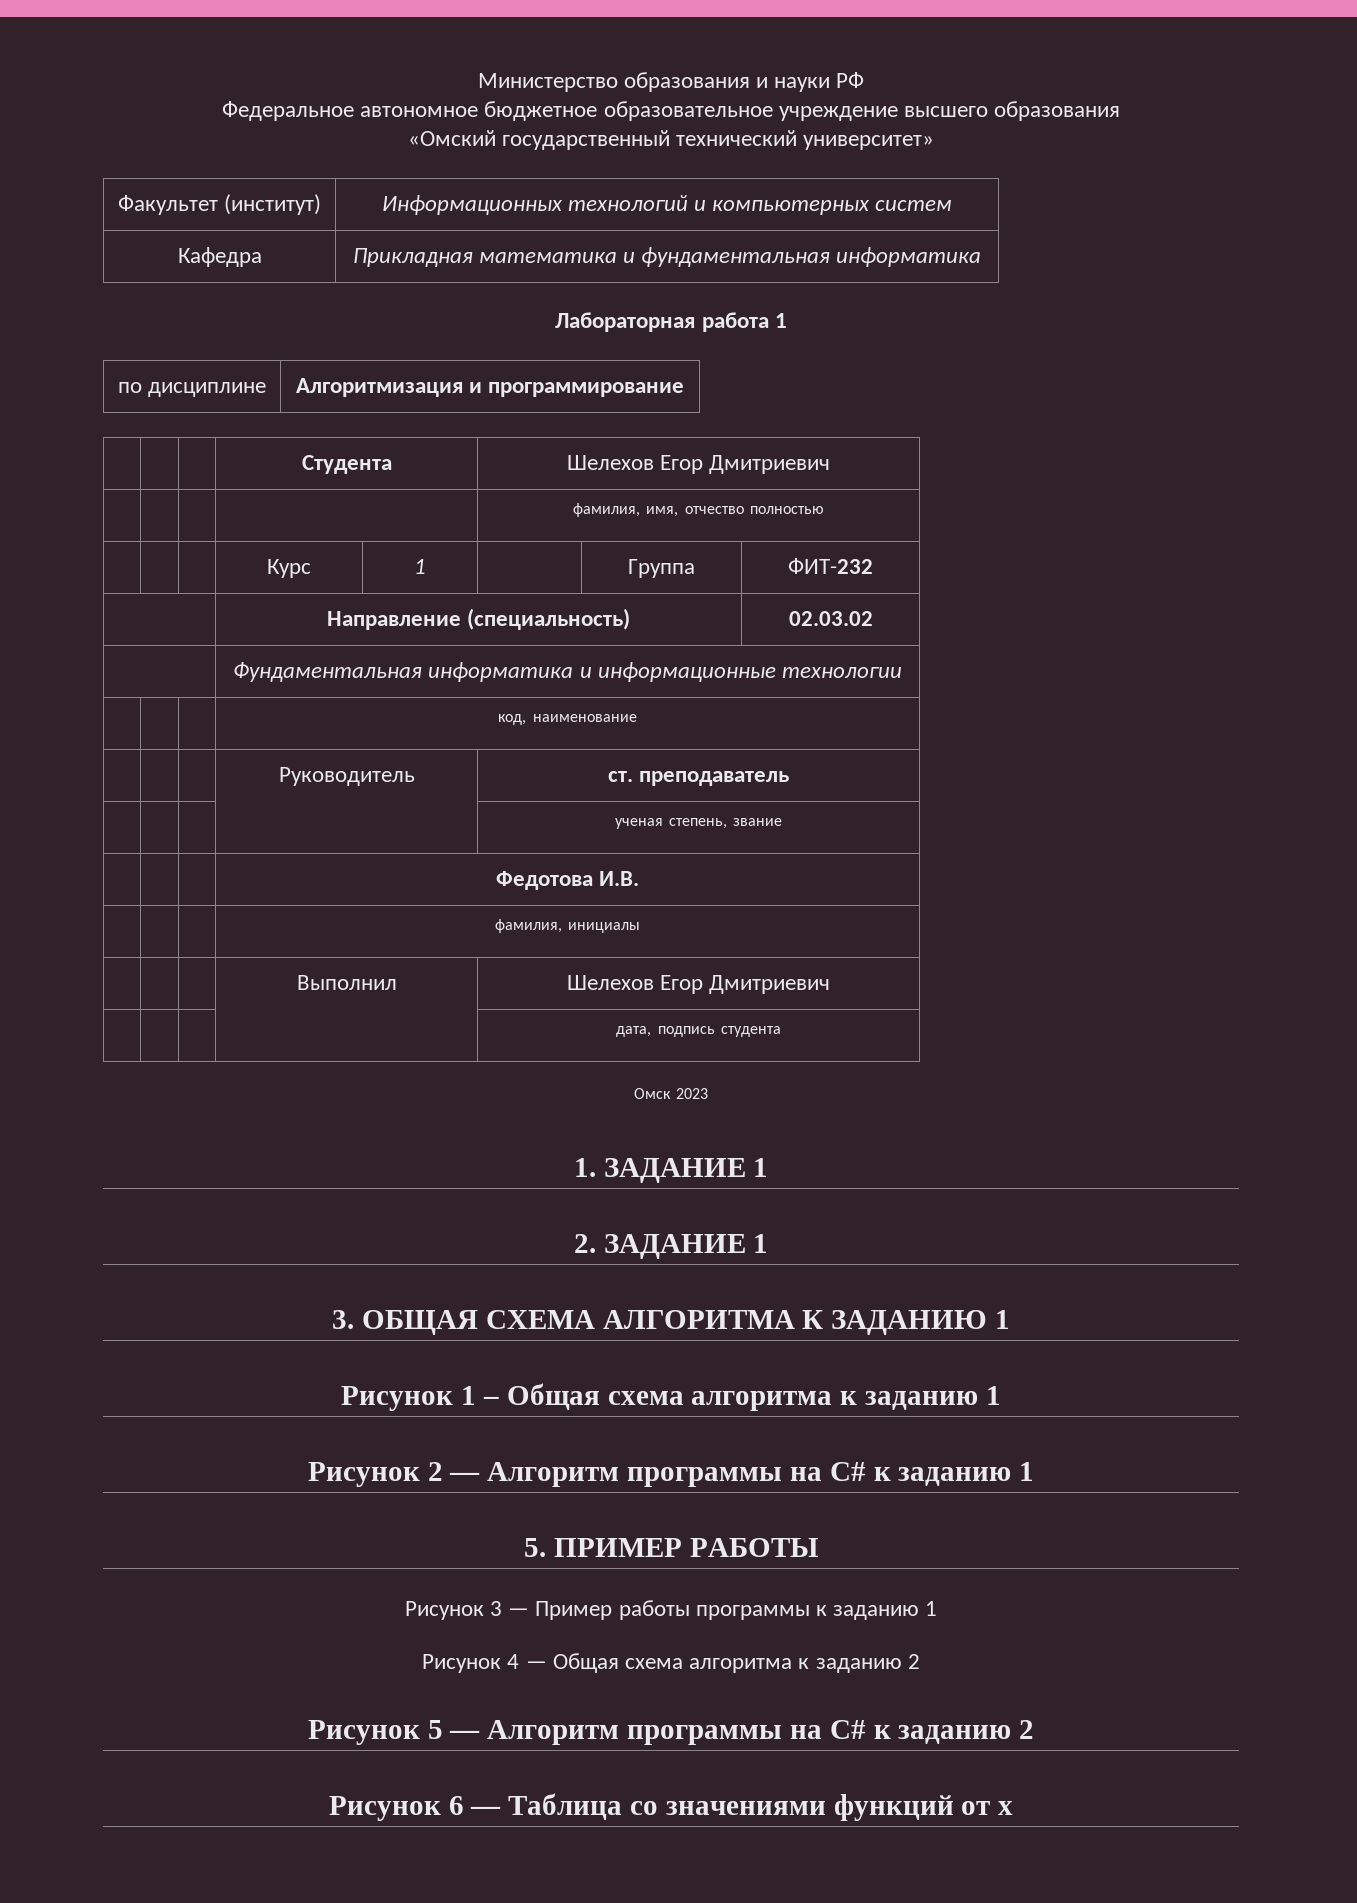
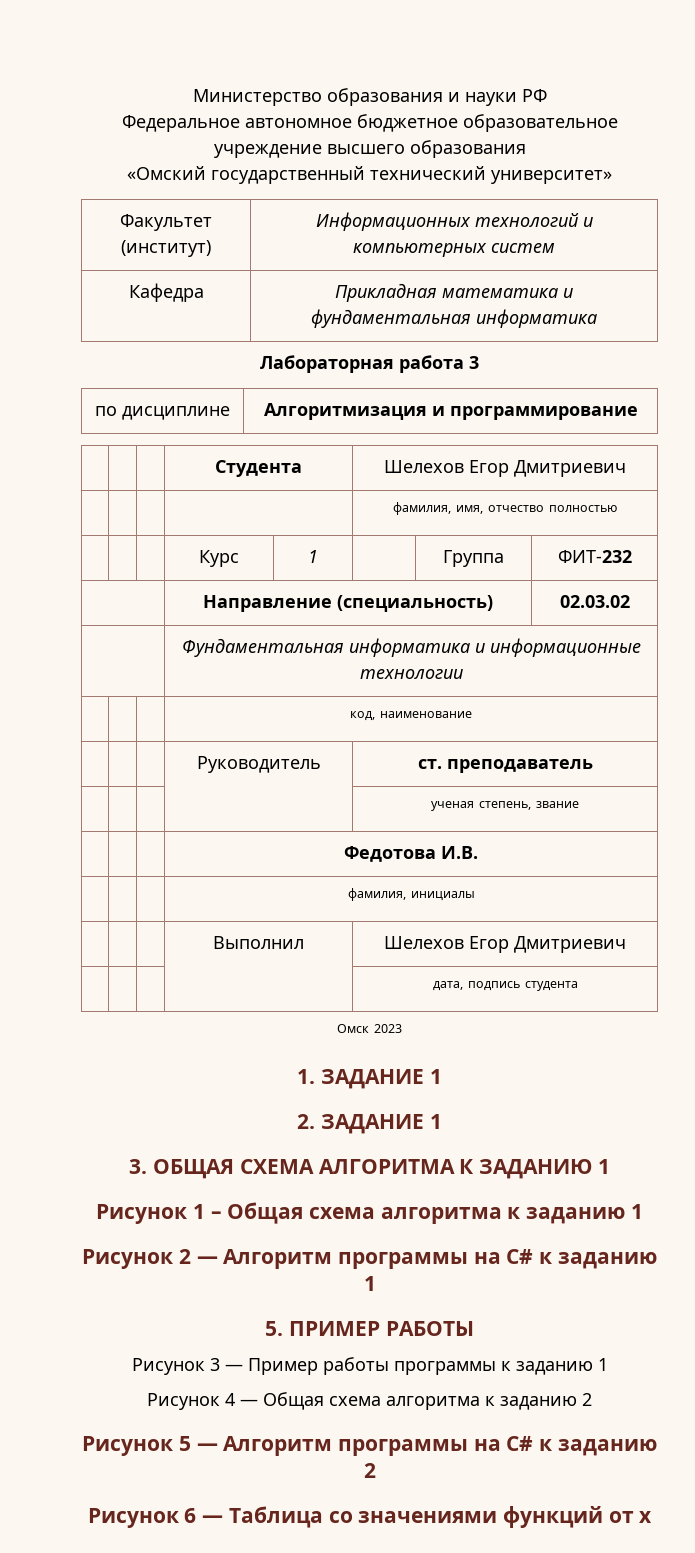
- Лабораторная работа 1
+ Лабораторная работа 3

